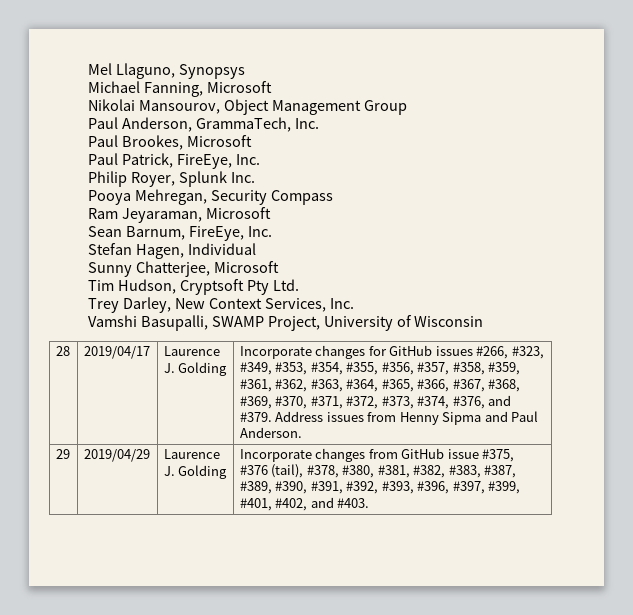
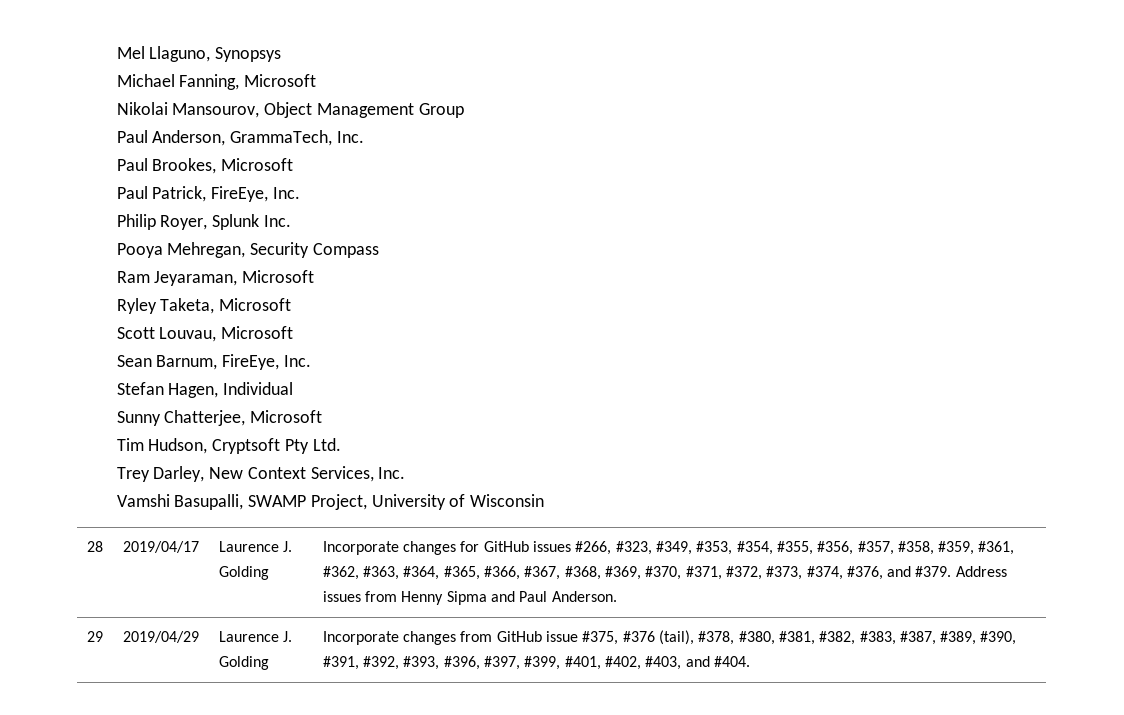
+ Ryley Taketa, Microsoft
+ Scott Louvau, Microsoft
- 29 | 2019/04/29 | Laurence J. Golding | Incorporate changes from GitHub issue #375, #376 (tail), #378, #380, #381, #382, #383, #387, #389, #390, #391, #392, #393, #396, #397, #399, #401, #402, and #403.
+ 29 | 2019/04/29 | Laurence J. Golding | Incorporate changes from GitHub issue #375, #376 (tail), #378, #380, #381, #382, #383, #387, #389, #390, #391, #392, #393, #396, #397, #399, #401, #402, #403, and #404.

